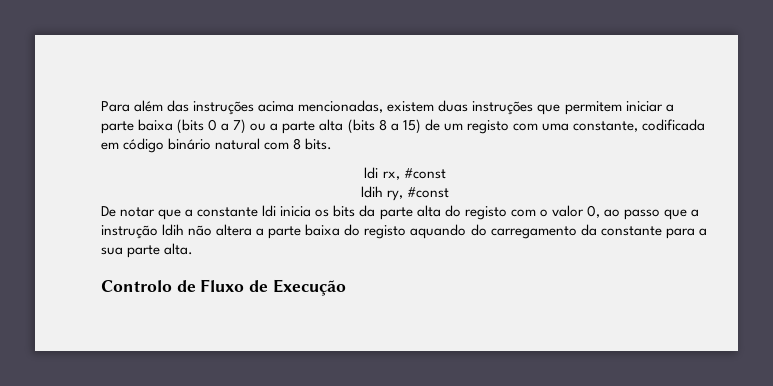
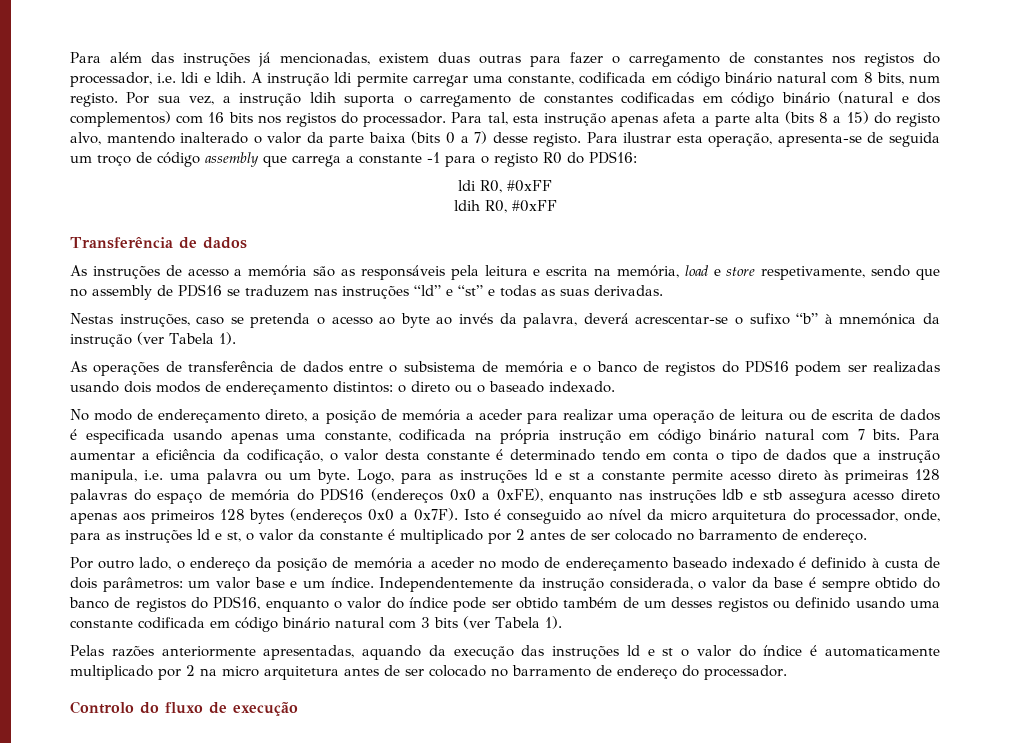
- Para além das instruções acima mencionadas, existem duas instruções que permitem iniciar a parte baixa (bits 0 a 7) ou a parte alta (bits 8 a 15) de um registo com uma constante, codificada em código binário natural com 8 bits.
- ldi rx, #const
- ldih ry, #const
- De notar que a constante ldi inicia os bits da parte alta do registo com o valor 0, ao passo que a instrução ldih não altera a parte baixa do registo aquando do carregamento da constante para a sua parte alta.
- Controlo de Fluxo de Execução
+ Para além das instruções já mencionadas, existem duas outras para fazer o carregamento de constantes nos registos do processador, i.e. ldi e ldih. A instrução ldi permite carregar uma constante, codificada em código binário natural com 8 bits, num registo. Por sua vez, a instrução ldih suporta o carregamento de constantes codificadas em código binário (natural e dos complementos) com 16 bits nos registos do processador. Para tal, esta instrução apenas afeta a parte alta (bits 8 a 15) do registo alvo, mantendo inalterado o valor da parte baixa (bits 0 a 7) desse registo. Para ilustrar esta operação, apresenta-se de seguida um troço de código assembly que carrega a constante -1 para o registo R0 do PDS16:
+ ldi R0, #0xFF
+ ldih R0, #0xFF
+ Transferência de dados
+ As instruções de acesso a memória são as responsáveis pela leitura e escrita na memória, load e store respetivamente, sendo que no assembly de PDS16 se traduzem nas instruções “ld” e “st” e todas as suas derivadas.
+ Nestas instruções, caso se pretenda o acesso ao byte ao invés da palavra, deverá acrescentar-se o sufixo “b” à mnemónica da instrução (ver Tabela 1).
+ As operações de transferência de dados entre o subsistema de memória e o banco de registos do PDS16 podem ser realizadas usando dois modos de endereçamento distintos: o direto ou o baseado indexado.
+ No modo de endereçamento direto, a posição de memória a aceder para realizar uma operação de leitura ou de escrita de dados é especificada usando apenas uma constante, codificada na própria instrução em código binário natural com 7 bits. Para aumentar a eficiência da codificação, o valor desta constante é determinado tendo em conta o tipo de dados que a instrução manipula, i.e. uma palavra ou um byte. Logo, para as instruções ld e st a constante permite acesso direto às primeiras 128 palavras do espaço de memória do PDS16 (endereços 0x0 a 0xFE), enquanto nas instruções ldb e stb assegura acesso direto apenas aos primeiros 128 bytes (endereços 0x0 a 0x7F). Isto é conseguido ao nível da micro arquitetura do processador, onde, para as instruções ld e st, o valor da constante é multiplicado por 2 antes de ser colocado no barramento de endereço.
+ Por outro lado, o endereço da posição de memória a aceder no modo de endereçamento baseado indexado é definido à custa de dois parâmetros: um valor base e um índice. Independentemente da instrução considerada, o valor da base é sempre obtido do banco de registos do PDS16, enquanto o valor do índice pode ser obtido também de um desses registos ou definido usando uma constante codificada em código binário natural com 3 bits (ver Tabela 1).
+ Pelas razões anteriormente apresentadas, aquando da execução das instruções ld e st o valor do índice é automaticamente multiplicado por 2 na micro arquitetura antes de ser colocado no barramento de endereço do processador.
+ Controlo do fluxo de execução

